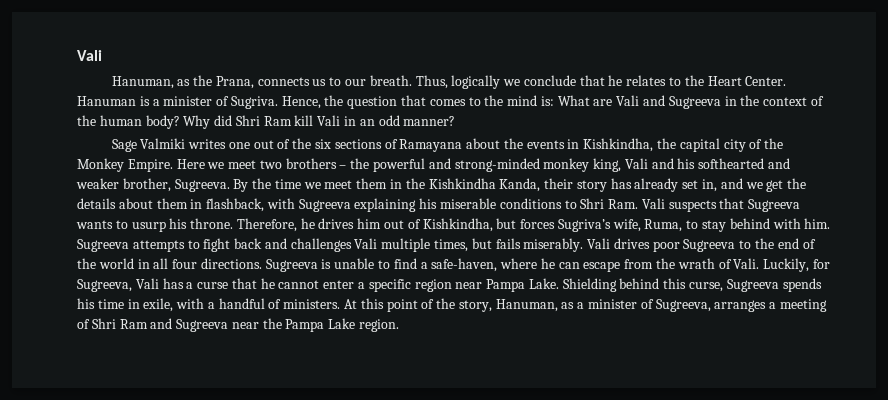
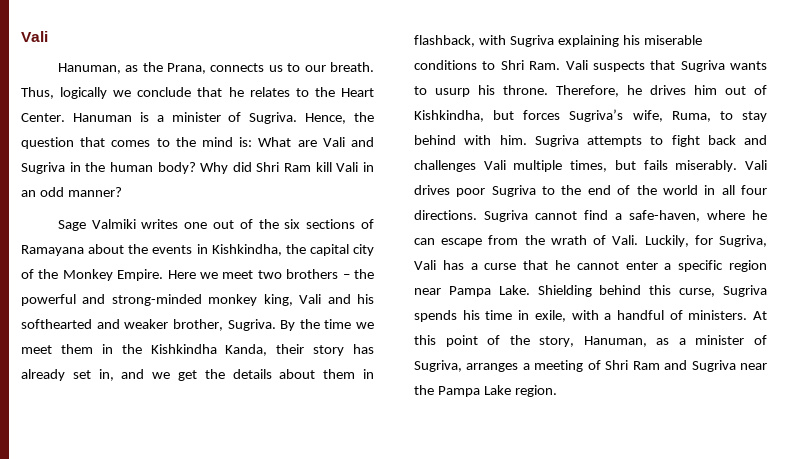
- Hence, the question that comes to the mind is: What are Vali and Sugreeva in the context of the human body?
+ Hence, the question that comes to the mind is: What are Vali and Sugriva in the human body?
- Here we meet two brothers – the powerful and strong-minded monkey king, Vali and his softhearted and weaker brother, Sugreeva.
+ Here we meet two brothers – the powerful and strong-minded monkey king, Vali and his softhearted and weaker brother, Sugriva.
- By the time we meet them in the Kishkindha Kanda, their story has already set in, and we get the details about them in flashback, with Sugreeva explaining his miserable conditions to Shri Ram. Vali suspects that Sugreeva wants to usurp his throne.
+ By the time we meet them in the Kishkindha Kanda, their story has already set in, and we get the details about them in flashback, with Sugriva explaining his miserable conditions to Shri Ram. Vali suspects that Sugriva wants to usurp his throne.
- Sugreeva attempts to fight back and challenges Vali multiple times, but fails miserably.
+ Sugriva attempts to fight back and challenges Vali multiple times, but fails miserably.
- Vali drives poor Sugreeva to the end of the world in all four directions.
+ Vali drives poor Sugriva to the end of the world in all four directions.
- Sugreeva is unable to find a safe-haven, where he can escape from the wrath of Vali.
+ Sugriva cannot find a safe-haven, where he can escape from the wrath of Vali.
- Luckily, for Sugreeva, Vali has a curse that he cannot enter a specific region near Pampa Lake.
+ Luckily, for Sugriva, Vali has a curse that he cannot enter a specific region near Pampa Lake.
- Shielding behind this curse, Sugreeva spends his time in exile, with a handful of ministers.
+ Shielding behind this curse, Sugriva spends his time in exile, with a handful of ministers.
- At this point of the story, Hanuman, as a minister of Sugreeva, arranges a meeting of Shri Ram and Sugreeva near the Pampa Lake region.
+ At this point of the story, Hanuman, as a minister of Sugriva, arranges a meeting of Shri Ram and Sugriva near the Pampa Lake region.

